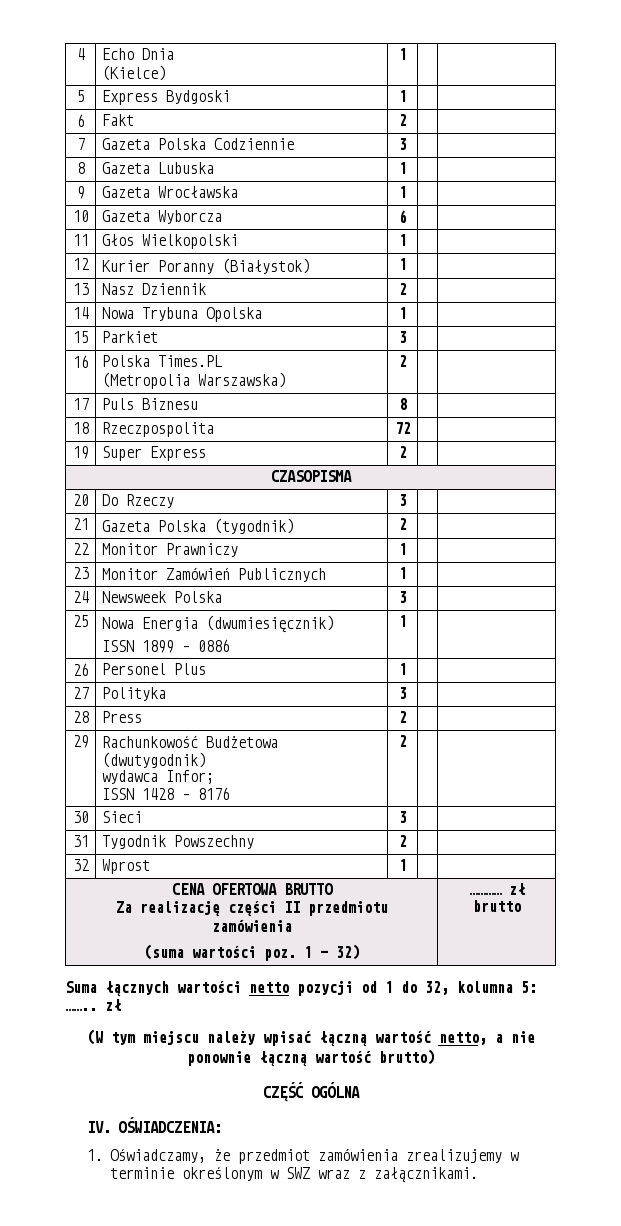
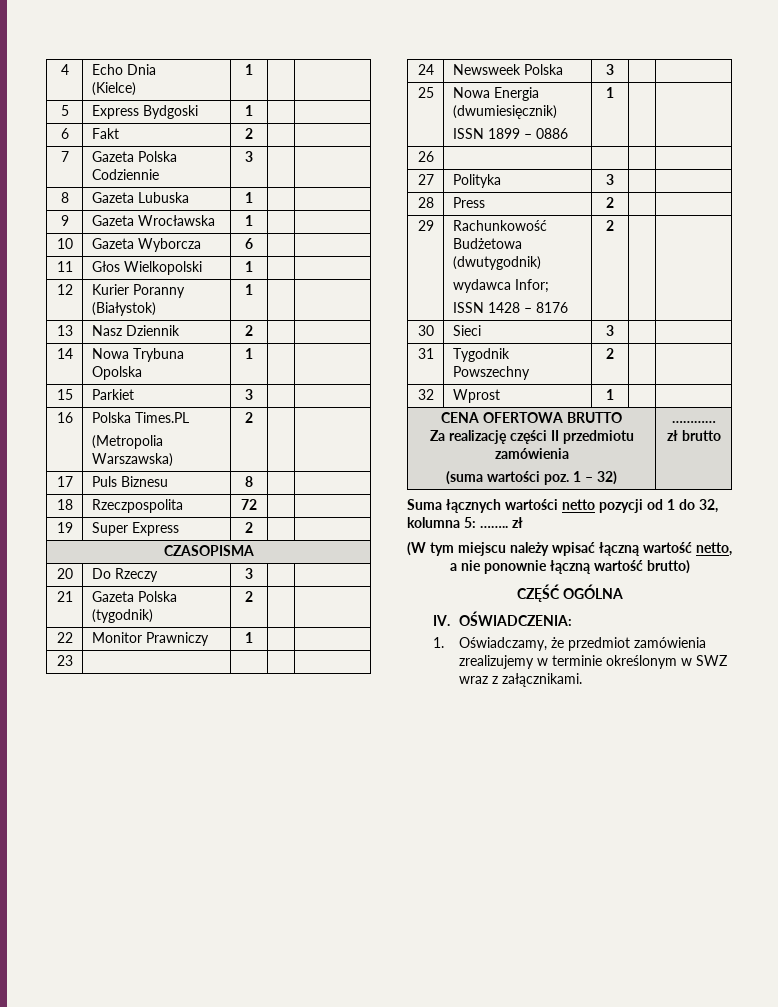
- 23 | Monitor Zamówień Publicznych | 1 | |
+ 23 | | | |
- 26 | Personel Plus | 1 | |
+ 26 | | | |

